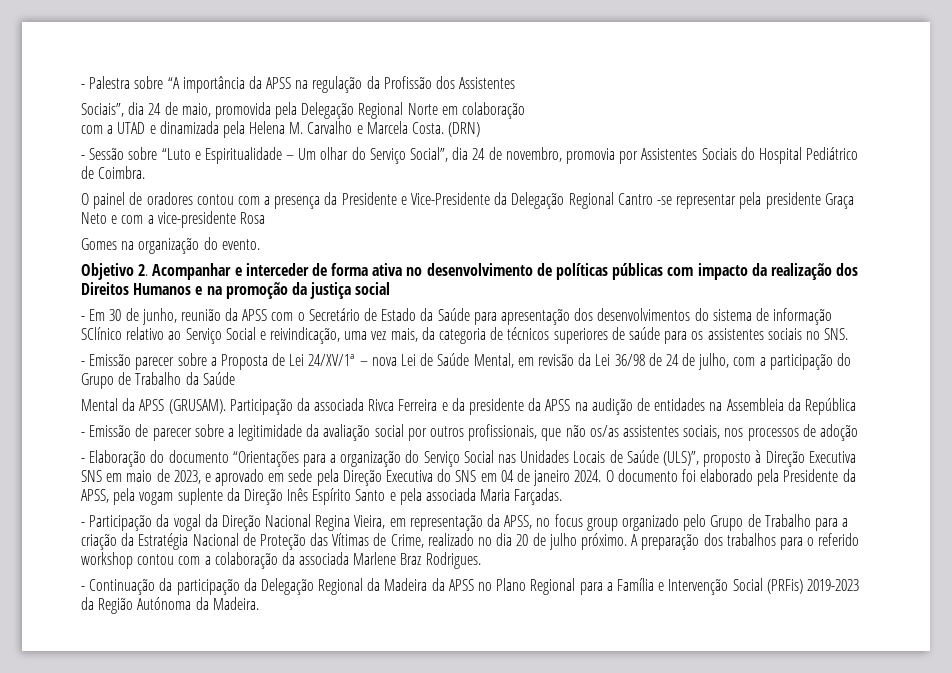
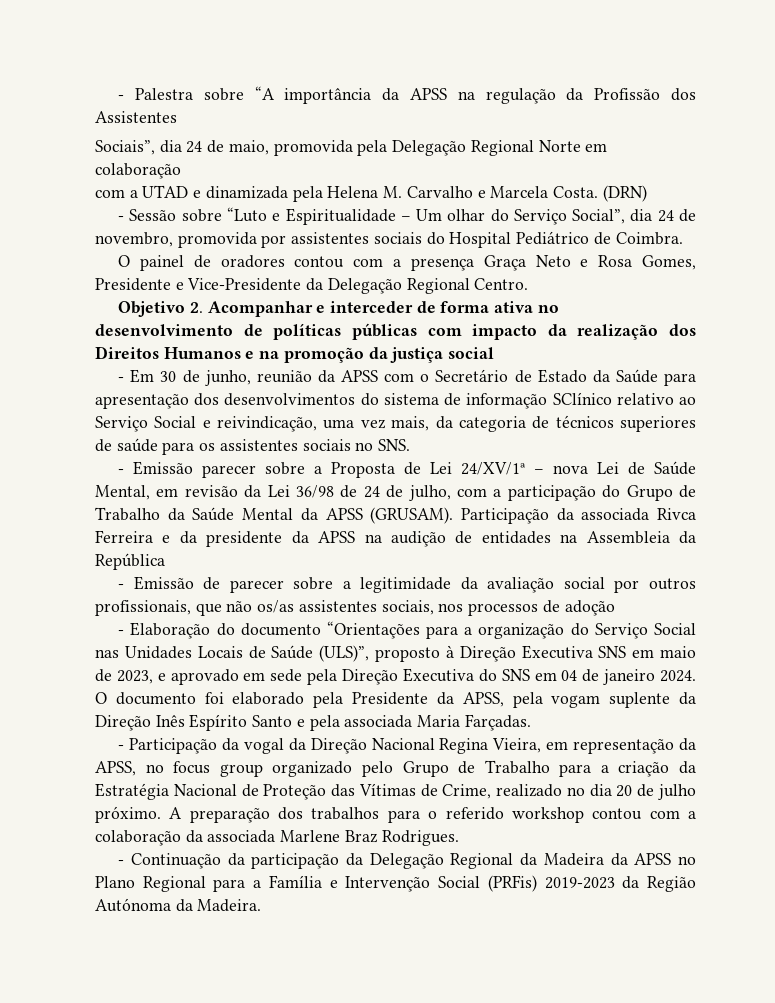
- - Sessão sobre “Luto e Espiritualidade – Um olhar do Serviço Social”, dia 24 de novembro, promovia por Assistentes Sociais do Hospital Pediátrico de Coimbra.
+ - Sessão sobre “Luto e Espiritualidade – Um olhar do Serviço Social”, dia 24 de novembro, promovida por assistentes sociais do Hospital Pediátrico de Coimbra.
- O painel de oradores contou com a presença da Presidente e Vice-Presidente da Delegação Regional Cantro -se representar pela presidente Graça Neto e com a vice-presidente Rosa
- Gomes na organização do evento.
+ O painel de oradores contou com a presença Graça Neto e Rosa Gomes, Presidente e Vice-Presidente da Delegação Regional Centro.
- - Emissão parecer sobre a Proposta de Lei 24/XV/1ª – nova Lei de Saúde Mental, em revisão da Lei 36/98 de 24 de julho, com a participação do Grupo de Trabalho da Saúde
- Mental da APSS (GRUSAM).
+ - Emissão parecer sobre a Proposta de Lei 24/XV/1ª – nova Lei de Saúde Mental, em revisão da Lei 36/98 de 24 de julho, com a participação do Grupo de Trabalho da Saúde Mental da APSS (GRUSAM).

